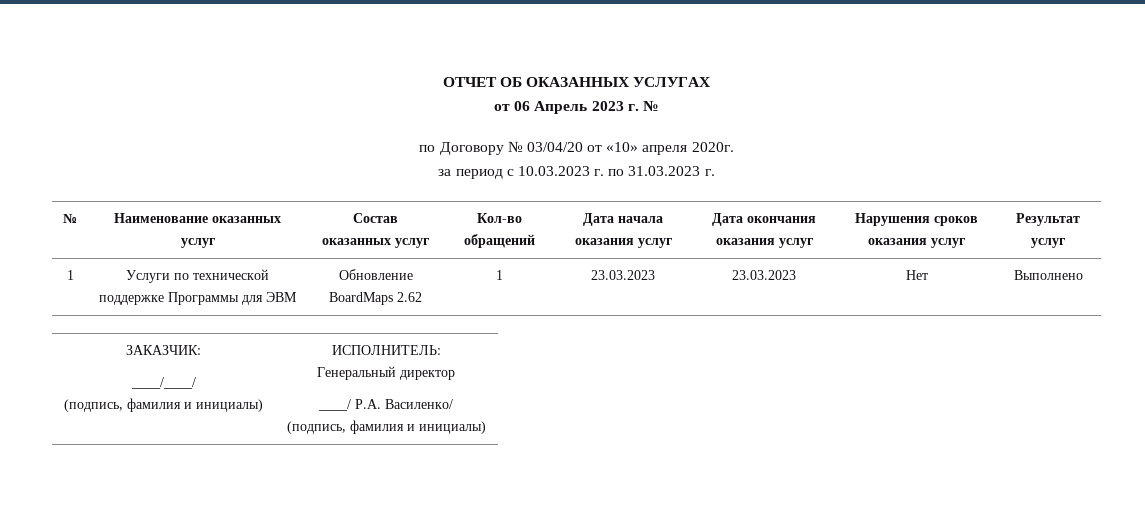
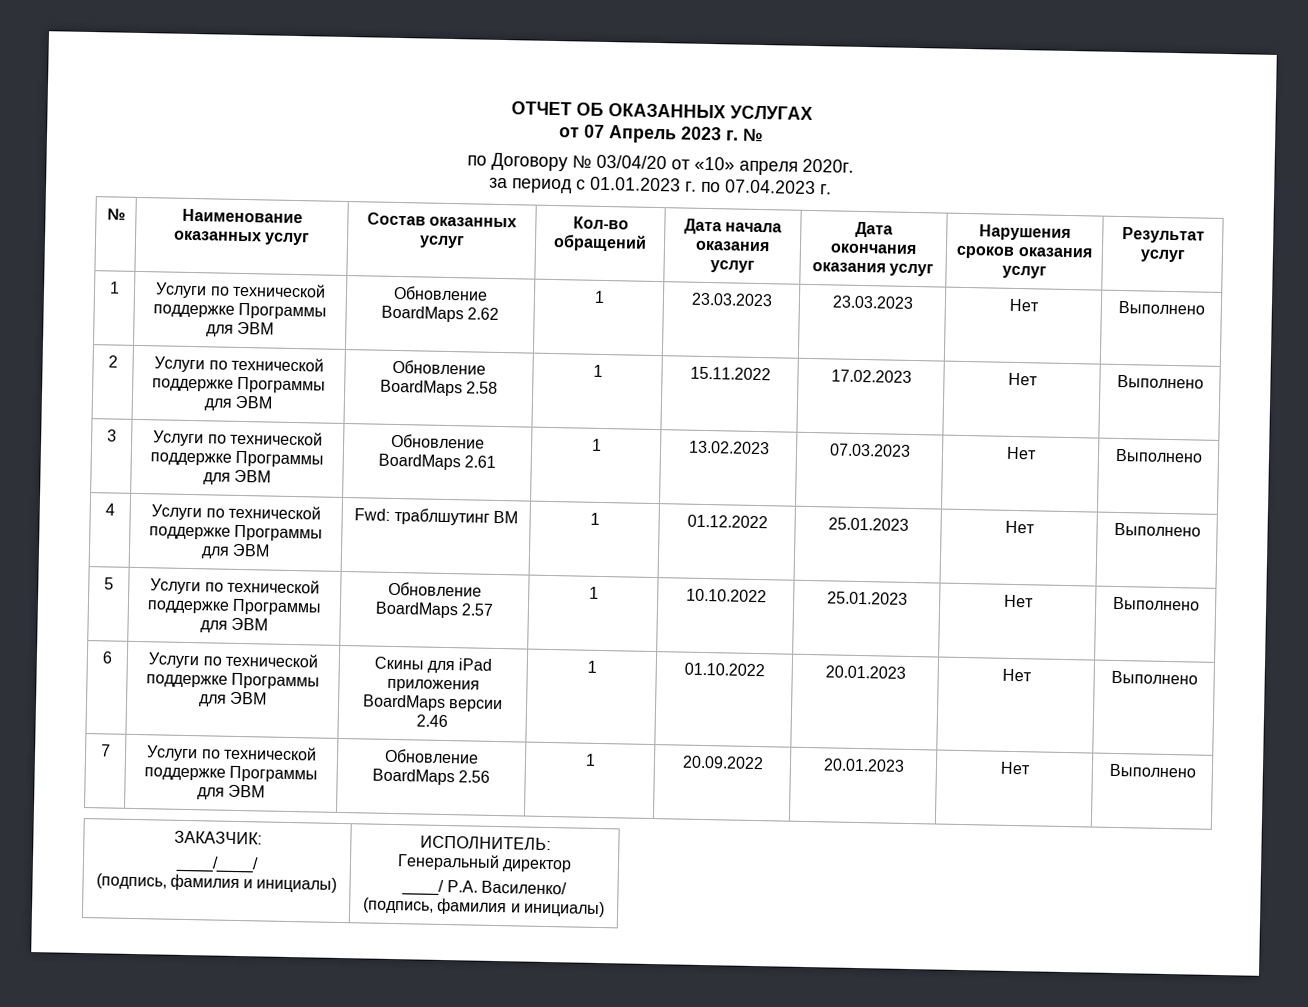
- от 06 Апрель 2023 г. №
+ от 07 Апрель 2023 г. №
- за период с 10.03.2023 г. по 31.03.2023 г.
+ за период с 01.01.2023 г. по 07.04.2023 г.
+ 2 | Услуги по технической поддержке Программы для ЭВМ | Обновление BoardMaps 2.58 | 1 | 15.11.2022 | 17.02.2023 | Нет | Выполнено
+ 3 | Услуги по технической поддержке Программы для ЭВМ | Обновление BoardMaps 2.61 | 1 | 13.02.2023 | 07.03.2023 | Нет | Выполнено
+ 4 | Услуги по технической поддержке Программы для ЭВМ | Fwd: траблшутинг BM | 1 | 01.12.2022 | 25.01.2023 | Нет | Выполнено
+ 5 | Услуги по технической поддержке Программы для ЭВМ | Обновление BoardMaps 2.57 | 1 | 10.10.2022 | 25.01.2023 | Нет | Выполнено
+ 6 | Услуги по технической поддержке Программы для ЭВМ | Скины для iPad приложения BoardMaps версии 2.46 | 1 | 01.10.2022 | 20.01.2023 | Нет | Выполнено
+ 7 | Услуги по технической поддержке Программы для ЭВМ | Обновление BoardMaps 2.56 | 1 | 20.09.2022 | 20.01.2023 | Нет | Выполнено

